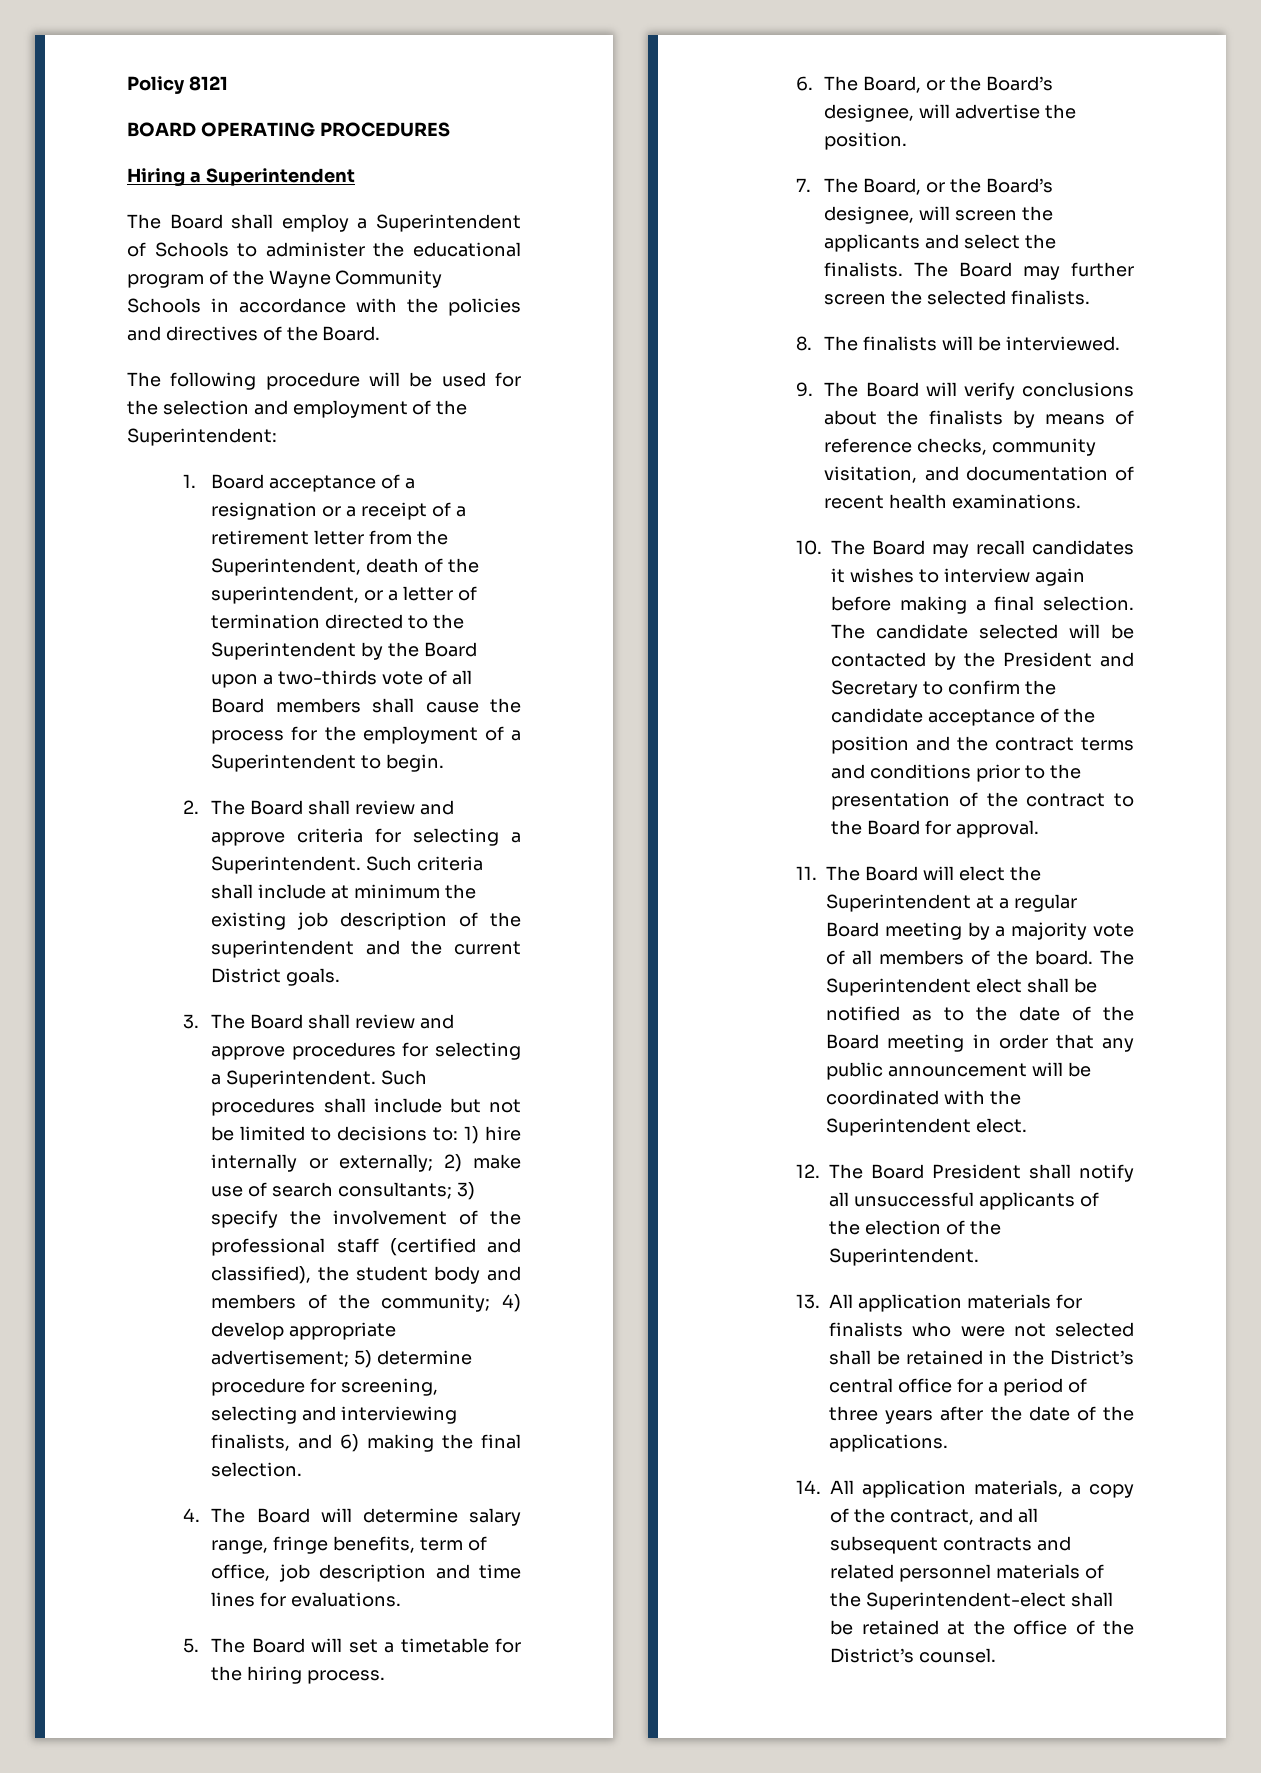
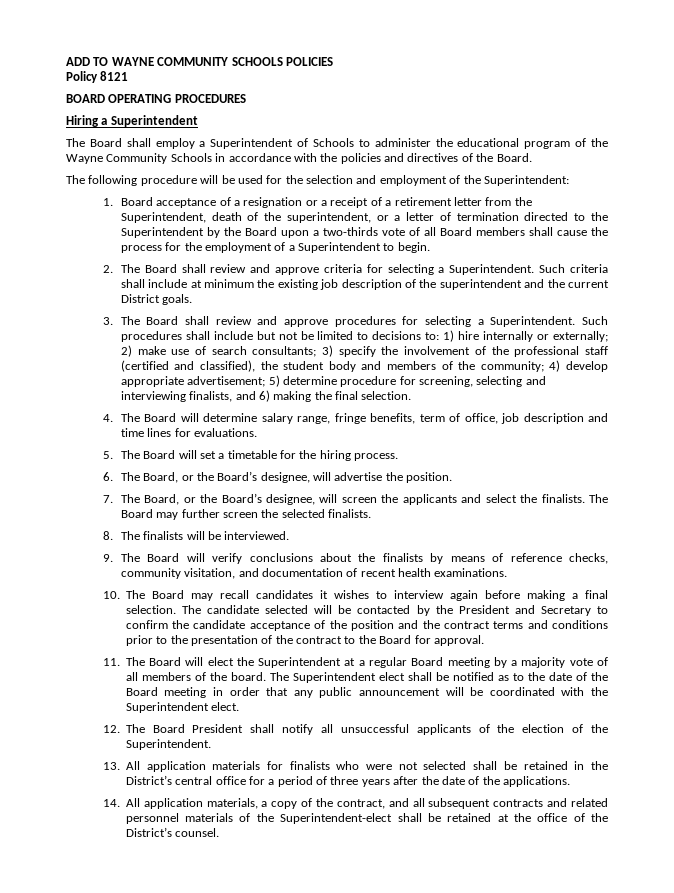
+ ADD TO WAYNE COMMUNITY SCHOOLS POLICIES

